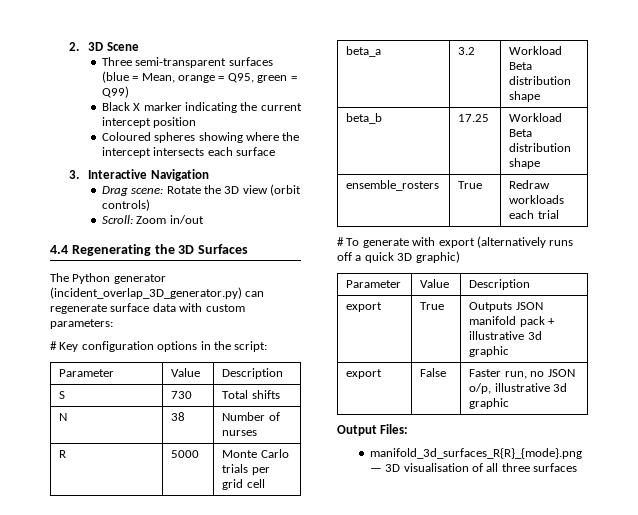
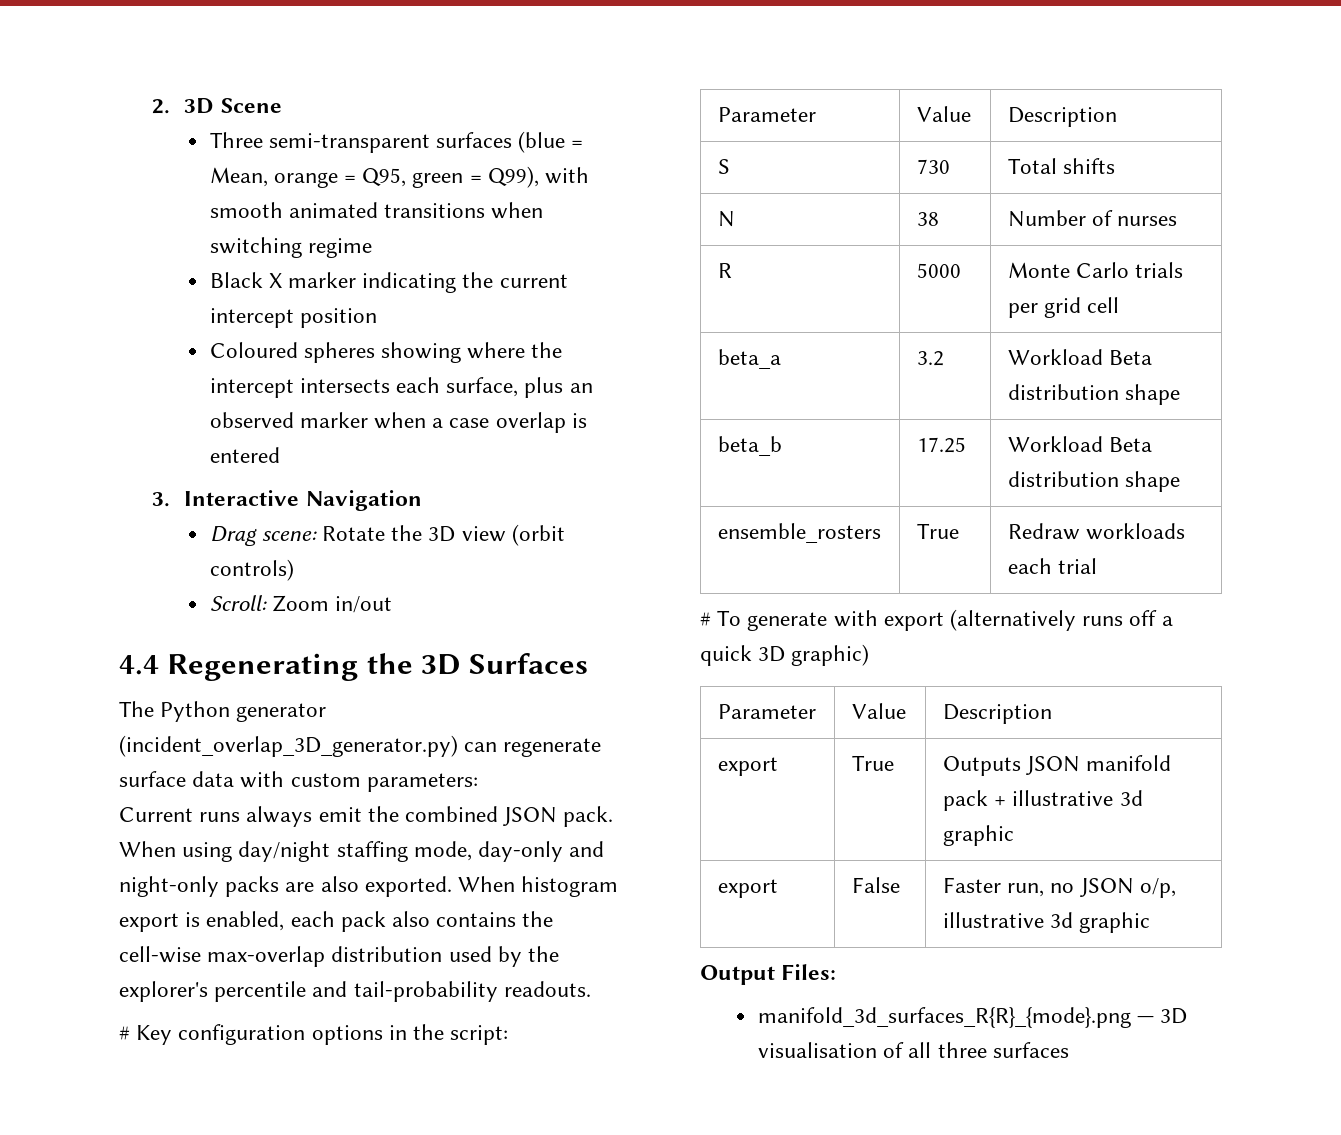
- Three semi-transparent surfaces (blue = Mean, orange = Q95, green = Q99)
+ Three semi-transparent surfaces (blue = Mean, orange = Q95, green = Q99), with smooth animated transitions when switching regime
- Coloured spheres showing where the intercept intersects each surface
+ Coloured spheres showing where the intercept intersects each surface, plus an observed marker when a case overlap is entered
+ Current runs always emit the combined JSON pack. When using day/night staffing mode, day-only and night-only packs are also exported. When histogram export is enabled, each pack also contains the cell-wise max-overlap distribution used by the explorer's percentile and tail-probability readouts.

